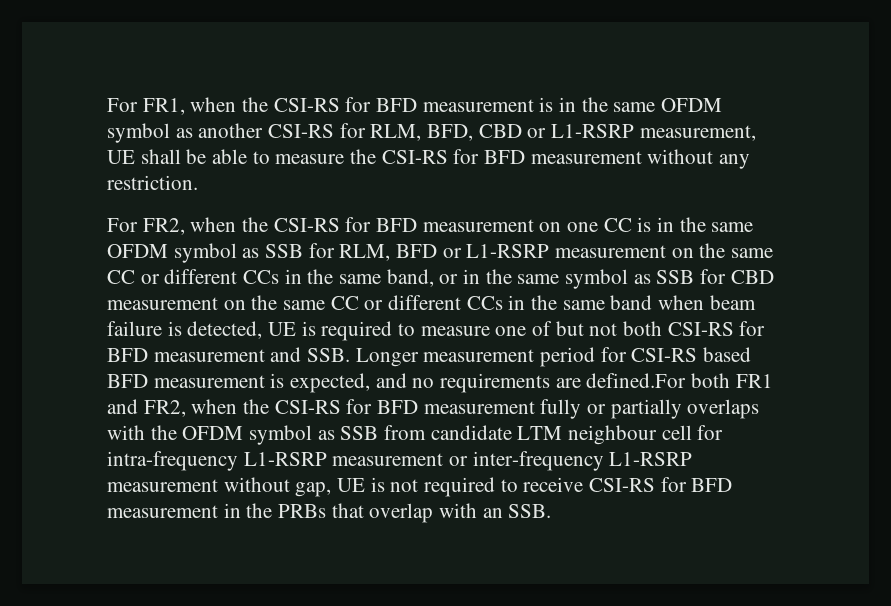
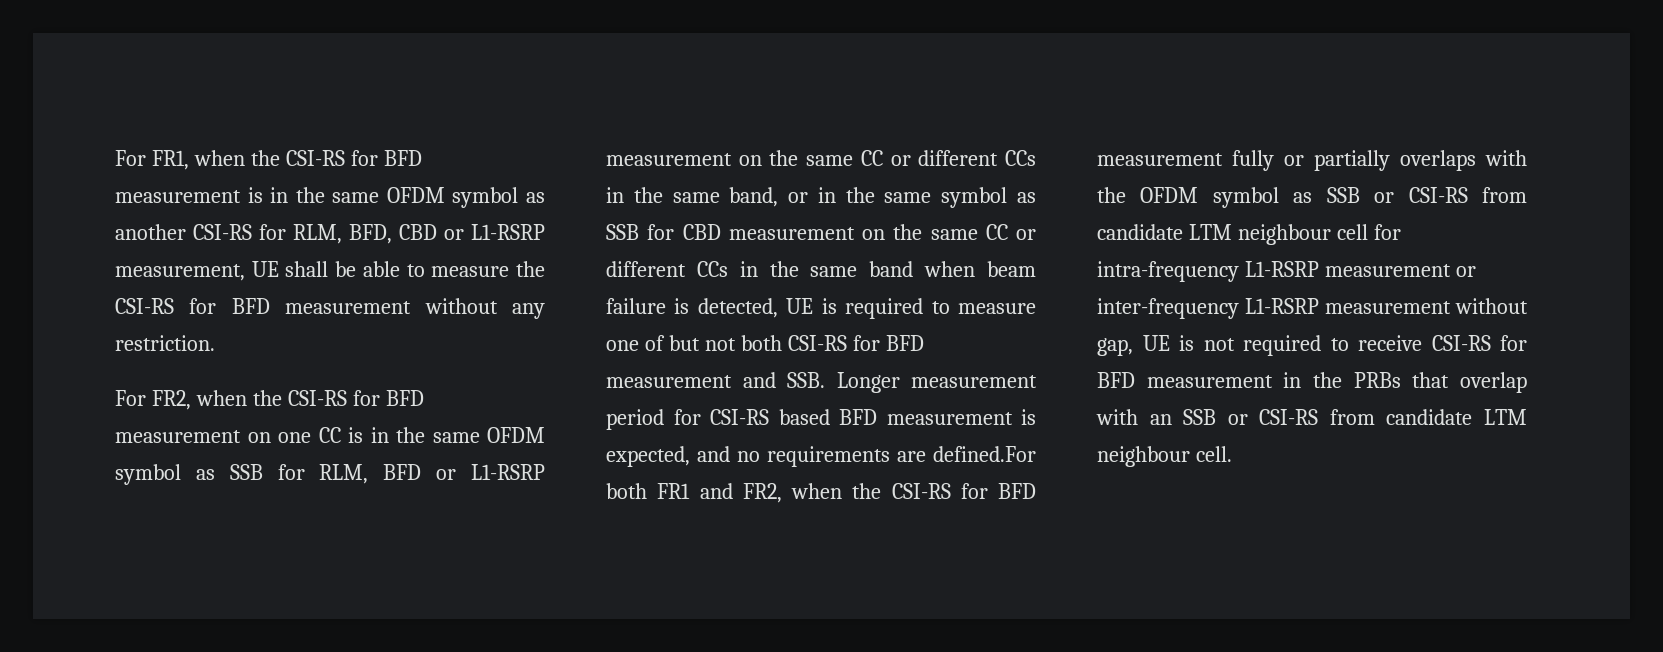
- For FR2, when the CSI-RS for BFD measurement on one CC is in the same OFDM symbol as SSB for RLM, BFD or L1-RSRP measurement on the same CC or different CCs in the same band, or in the same symbol as SSB for CBD measurement on the same CC or different CCs in the same band when beam failure is detected, UE is required to measure one of but not both CSI-RS for BFD measurement and SSB. Longer measurement period for CSI-RS based BFD measurement is expected, and no requirements are defined.For both FR1 and FR2, when the CSI-RS for BFD measurement fully or partially overlaps with the OFDM symbol as SSB from candidate LTM neighbour cell for intra-frequency L1-RSRP measurement or inter-frequency L1-RSRP measurement without gap, UE is not required to receive CSI-RS for BFD measurement in the PRBs that overlap with an SSB.
+ For FR2, when the CSI-RS for BFD measurement on one CC is in the same OFDM symbol as SSB for RLM, BFD or L1-RSRP measurement on the same CC or different CCs in the same band, or in the same symbol as SSB for CBD measurement on the same CC or different CCs in the same band when beam failure is detected, UE is required to measure one of but not both CSI-RS for BFD measurement and SSB. Longer measurement period for CSI-RS based BFD measurement is expected, and no requirements are defined.For both FR1 and FR2, when the CSI-RS for BFD measurement fully or partially overlaps with the OFDM symbol as SSB or CSI-RS from candidate LTM neighbour cell for intra-frequency L1-RSRP measurement or inter-frequency L1-RSRP measurement without gap, UE is not required to receive CSI-RS for BFD measurement in the PRBs that overlap with an SSB or CSI-RS from candidate LTM neighbour cell.

